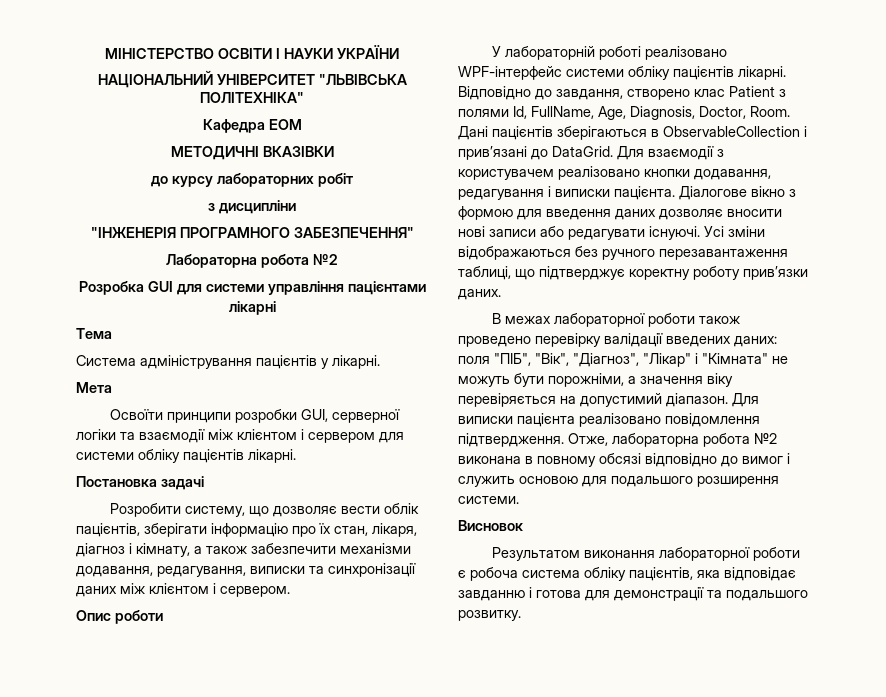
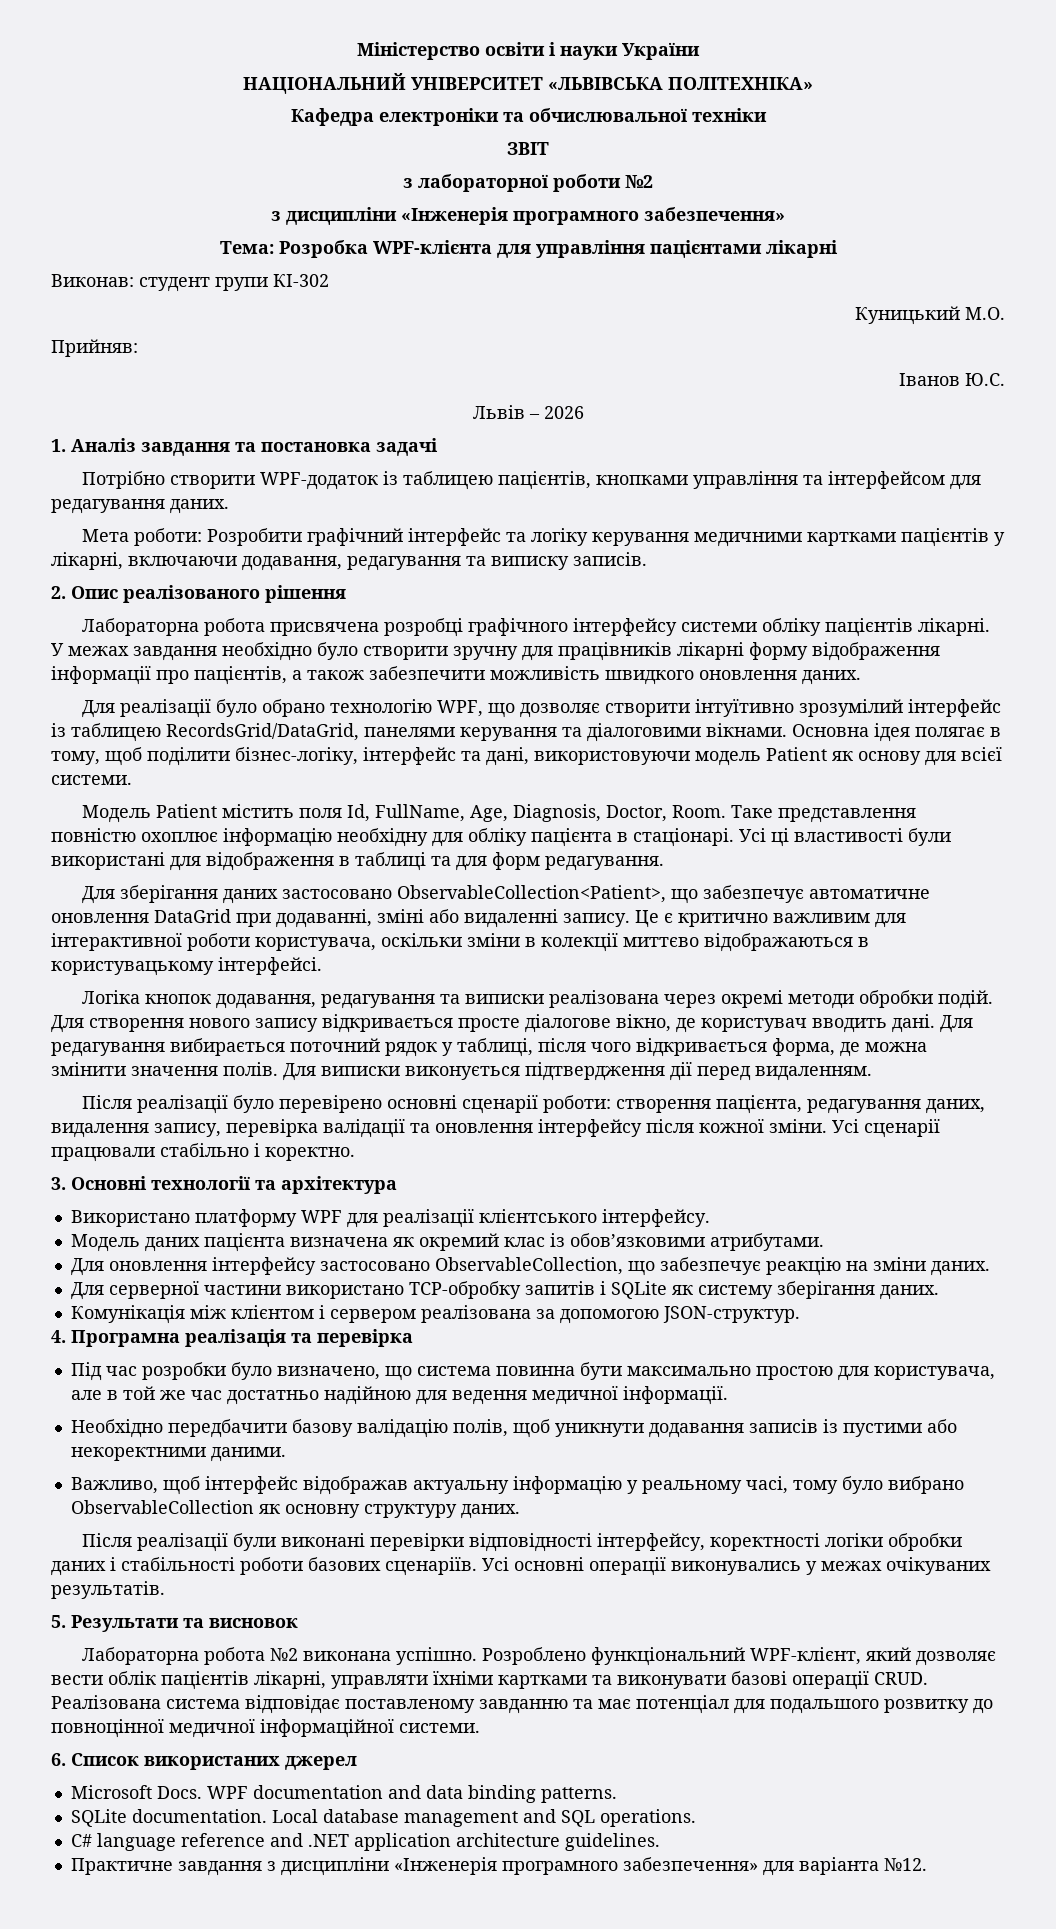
- МІНІСТЕРСТВО ОСВІТИ І НАУКИ УКРАЇНИ
+ Міністерство освіти і науки України
- НАЦІОНАЛЬНИЙ УНІВЕРСИТЕТ "ЛЬВІВСЬКА ПОЛІТЕХНІКА"
+ НАЦІОНАЛЬНИЙ УНІВЕРСИТЕТ «ЛЬВІВСЬКА ПОЛІТЕХНІКА»
- Кафедра ЕОМ
- МЕТОДИЧНІ ВКАЗІВКИ
- до курсу лабораторних робіт
- з дисципліни
- "ІНЖЕНЕРІЯ ПРОГРАМНОГО ЗАБЕЗПЕЧЕННЯ"
- Лабораторна робота №2
- Розробка GUI для системи управління пацієнтами лікарні
- Тема
- Система адміністрування пацієнтів у лікарні.
- Мета
- Освоїти принципи розробки GUI, серверної логіки та взаємодії між клієнтом і сервером для системи обліку пацієнтів лікарні.
- Постановка задачі
- Розробити систему, що дозволяє вести облік пацієнтів, зберігати інформацію про їх стан, лікаря, діагноз і кімнату, а також забезпечити механізми додавання, редагування, виписки та синхронізації даних між клієнтом і сервером.
- Опис роботи
- У лабораторній роботі реалізовано WPF-інтерфейс системи обліку пацієнтів лікарні. Відповідно до завдання, створено клас Patient з полями Id, FullName, Age, Diagnosis, Doctor, Room.
+ Кафедра електроніки та обчислювальної техніки
+ ЗВІТ
+ з лабораторної роботи №2
+ з дисципліни «Інженерія програмного забезпечення»
+ Тема: Розробка WPF-клієнта для управління пацієнтами лікарні
+ Виконав: студент групи КІ-302
+ Куницький М.О.
+ Прийняв:
+ Іванов Ю.С.
+ Львів – 2026
+ 1. Аналіз завдання та постановка задачі
+ Потрібно створити WPF-додаток із таблицею пацієнтів, кнопками управління та інтерфейсом для редагування даних.
+ Мета роботи: Розробити графічний інтерфейс та логіку керування медичними картками пацієнтів у лікарні, включаючи додавання, редагування та виписку записів.
+ 2. Опис реалізованого рішення
+ Лабораторна робота присвячена розробці графічного інтерфейсу системи обліку пацієнтів лікарні. У межах завдання необхідно було створити зручну для працівників лікарні форму відображення інформації про пацієнтів, а також забезпечити можливість швидкого оновлення даних.
+ Для реалізації було обрано технологію WPF, що дозволяє створити інтуїтивно зрозумілий інтерфейс із таблицею RecordsGrid/DataGrid, панелями керування та діалоговими вікнами. Основна ідея полягає в тому, щоб поділити бізнес-логіку, інтерфейс та дані, використовуючи модель Patient як основу для всієї системи.
+ Модель Patient містить поля Id, FullName, Age, Diagnosis, Doctor, Room.
- Дані пацієнтів зберігаються в ObservableCollection і прив’язані до DataGrid. Для взаємодії з користувачем реалізовано кнопки додавання, редагування і виписки пацієнта. Діалогове вікно з формою для введення даних дозволяє вносити нові записи або редагувати існуючі. Усі зміни відображаються без ручного перезавантаження таблиці, що підтверджує коректну роботу прив’язки даних.
- В межах лабораторної роботи також проведено перевірку валідації введених даних: поля "ПІБ", "Вік", "Діагноз", "Лікар" і "Кімната" не можуть бути порожніми, а значення віку перевіряється на допустимий діапазон. Для виписки пацієнта реалізовано повідомлення підтвердження. Отже, лабораторна робота №2 виконана в повному обсязі відповідно до вимог і служить основою для подальшого розширення системи.
- Висновок
- Результатом виконання лабораторної роботи є робоча система обліку пацієнтів, яка відповідає завданню і готова для демонстрації та подальшого розвитку.
+ Таке представлення повністю охоплює інформацію необхідну для обліку пацієнта в стаціонарі. Усі ці властивості були використані для відображення в таблиці та для форм редагування.
+ Для зберігання даних застосовано ObservableCollection<Patient>, що забезпечує автоматичне оновлення DataGrid при додаванні, зміні або видаленні запису. Це є критично важливим для інтерактивної роботи користувача, оскільки зміни в колекції миттєво відображаються в користувацькому інтерфейсі.
+ Логіка кнопок додавання, редагування та виписки реалізована через окремі методи обробки подій. Для створення нового запису відкривається просте діалогове вікно, де користувач вводить дані. Для редагування вибирається поточний рядок у таблиці, після чого відкривається форма, де можна змінити значення полів. Для виписки виконується підтвердження дії перед видаленням.
+ Після реалізації було перевірено основні сценарії роботи: створення пацієнта, редагування даних, видалення запису, перевірка валідації та оновлення інтерфейсу після кожної зміни. Усі сценарії працювали стабільно і коректно.
+ 3. Основні технології та архітектура
+ Використано платформу WPF для реалізації клієнтського інтерфейсу.
+ Модель даних пацієнта визначена як окремий клас із обов’язковими атрибутами.
+ Для оновлення інтерфейсу застосовано ObservableCollection, що забезпечує реакцію на зміни даних.
+ Для серверної частини використано TCP-обробку запитів і SQLite як систему зберігання даних.
+ Комунікація між клієнтом і сервером реалізована за допомогою JSON-структур.
+ 4. Програмна реалізація та перевірка
+ Під час розробки було визначено, що система повинна бути максимально простою для користувача, але в той же час достатньо надійною для ведення медичної інформації.
+ Необхідно передбачити базову валідацію полів, щоб уникнути додавання записів із пустими або некоректними даними.
+ Важливо, щоб інтерфейс відображав актуальну інформацію у реальному часі, тому було вибрано ObservableCollection як основну структуру даних.
+ Після реалізації були виконані перевірки відповідності інтерфейсу, коректності логіки обробки даних і стабільності роботи базових сценаріїв. Усі основні операції виконувались у межах очікуваних результатів.
+ 5. Результати та висновок
+ Лабораторна робота №2 виконана успішно. Розроблено функціональний WPF-клієнт, який дозволяє вести облік пацієнтів лікарні, управляти їхніми картками та виконувати базові операції CRUD. Реалізована система відповідає поставленому завданню та має потенціал для подальшого розвитку до повноцінної медичної інформаційної системи.
+ 6. Список використаних джерел
+ Microsoft Docs. WPF documentation and data binding patterns.
+ SQLite documentation. Local database management and SQL operations.
+ C# language reference and .NET application architecture guidelines.
+ Практичне завдання з дисципліни «Інженерія програмного забезпечення» для варіанта №12.

